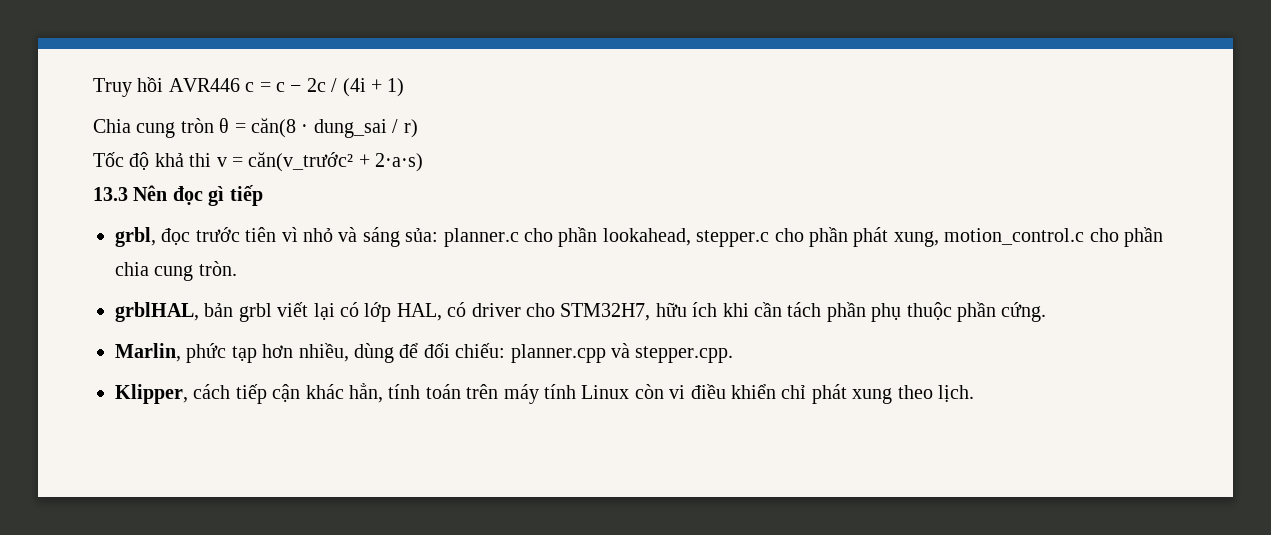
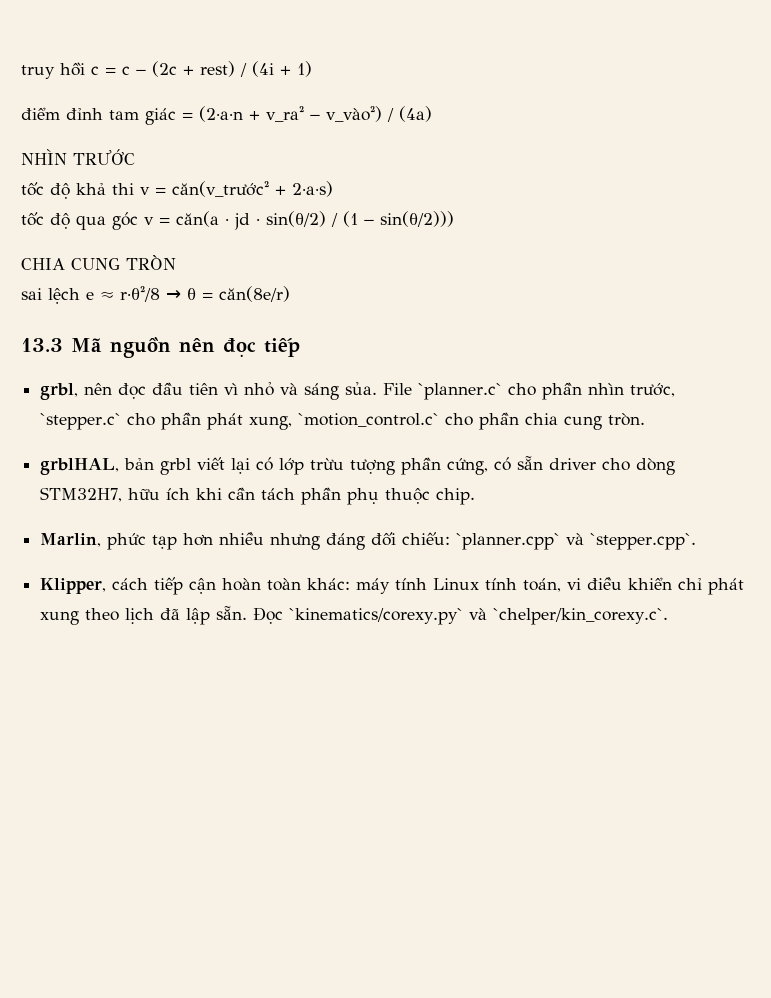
- Truy hồi AVR446 c = c − 2c / (4i + 1)
+ truy hồi c = c − (2c + rest) / (4i + 1)
- Chia cung tròn θ = căn(8 · dung_sai / r)
- Tốc độ khả thi v = căn(v_trước² + 2·a·s)
+ điểm đỉnh tam giác = (2·a·n + v_ra² − v_vào²) / (4a)
+ NHÌN TRƯỚC
+ tốc độ khả thi v = căn(v_trước² + 2·a·s)
- 13.3 Nên đọc gì tiếp
+ tốc độ qua góc v = căn(a · jd · sin(θ/2) / (1 − sin(θ/2)))
+ CHIA CUNG TRÒN
+ sai lệch e ≈ r·θ²/8 → θ = căn(8e/r)
+ 13.3 Mã nguồn nên đọc tiếp
- grbl, đọc trước tiên vì nhỏ và sáng sủa: planner.c cho phần lookahead, stepper.c cho phần phát xung, motion_control.c cho phần chia cung tròn.
+ grbl, nên đọc đầu tiên vì nhỏ và sáng sủa. File `planner.c` cho phần nhìn trước, `stepper.c` cho phần phát xung, `motion_control.c` cho phần chia cung tròn.
- grblHAL, bản grbl viết lại có lớp HAL, có driver cho STM32H7, hữu ích khi cần tách phần phụ thuộc phần cứng.
+ grblHAL, bản grbl viết lại có lớp trừu tượng phần cứng, có sẵn driver cho dòng STM32H7, hữu ích khi cần tách phần phụ thuộc chip.
- Marlin, phức tạp hơn nhiều, dùng để đối chiếu: planner.cpp và stepper.cpp.
+ Marlin, phức tạp hơn nhiều nhưng đáng đối chiếu: `planner.cpp` và `stepper.cpp`.
- Klipper, cách tiếp cận khác hẳn, tính toán trên máy tính Linux còn vi điều khiển chỉ phát xung theo lịch.
+ Klipper, cách tiếp cận hoàn toàn khác: máy tính Linux tính toán, vi điều khiển chỉ phát xung theo lịch đã lập sẵn. Đọc `kinematics/corexy.py` và `chelper/kin_corexy.c`.

